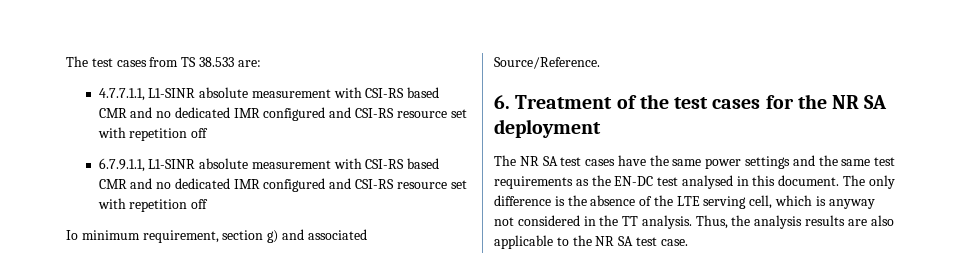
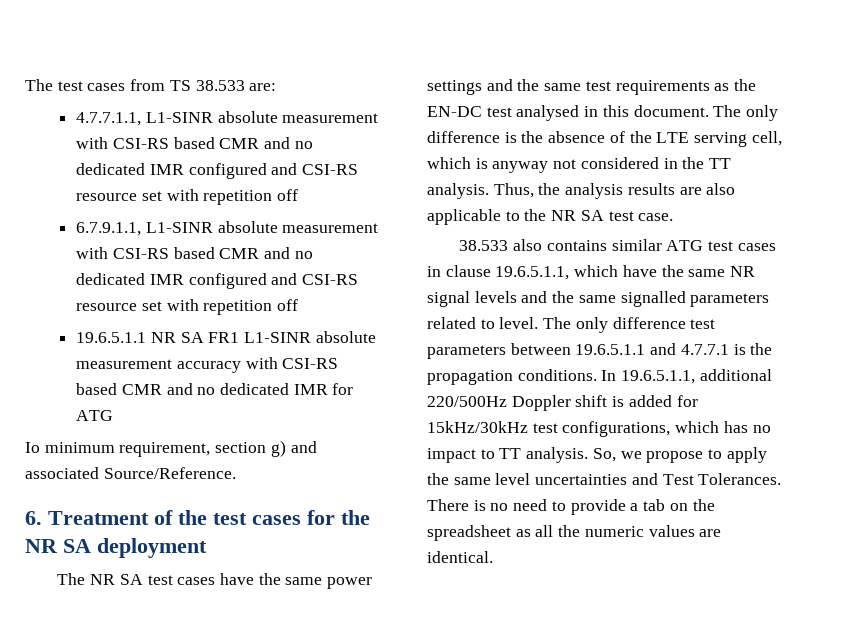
+ 19.6.5.1.1 NR SA FR1 L1-SINR absolute measurement accuracy with CSI-RS based CMR and no dedicated IMR for ATG
+ 38.533 also contains similar ATG test cases in clause 19.6.5.1.1, which have the same NR signal levels and the same signalled parameters related to level. The only difference test parameters between 19.6.5.1.1 and 4.7.7.1 is the propagation conditions. In 19.6.5.1.1, additional 220/500Hz Doppler shift is added for 15kHz/30kHz test configurations, which has no impact to TT analysis. So, we propose to apply the same level uncertainties and Test Tolerances. There is no need to provide a tab on the spreadsheet as all the numeric values are identical.

